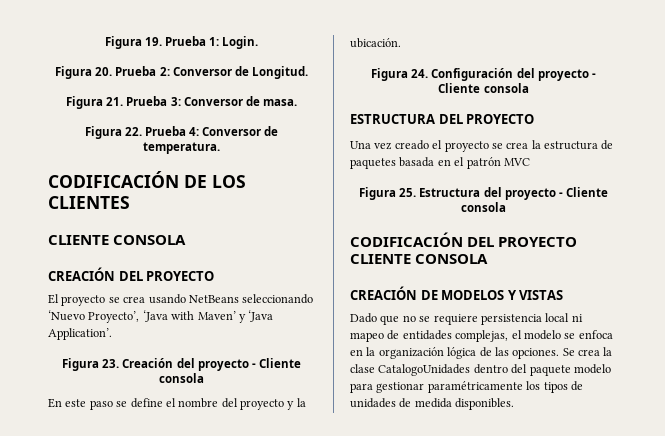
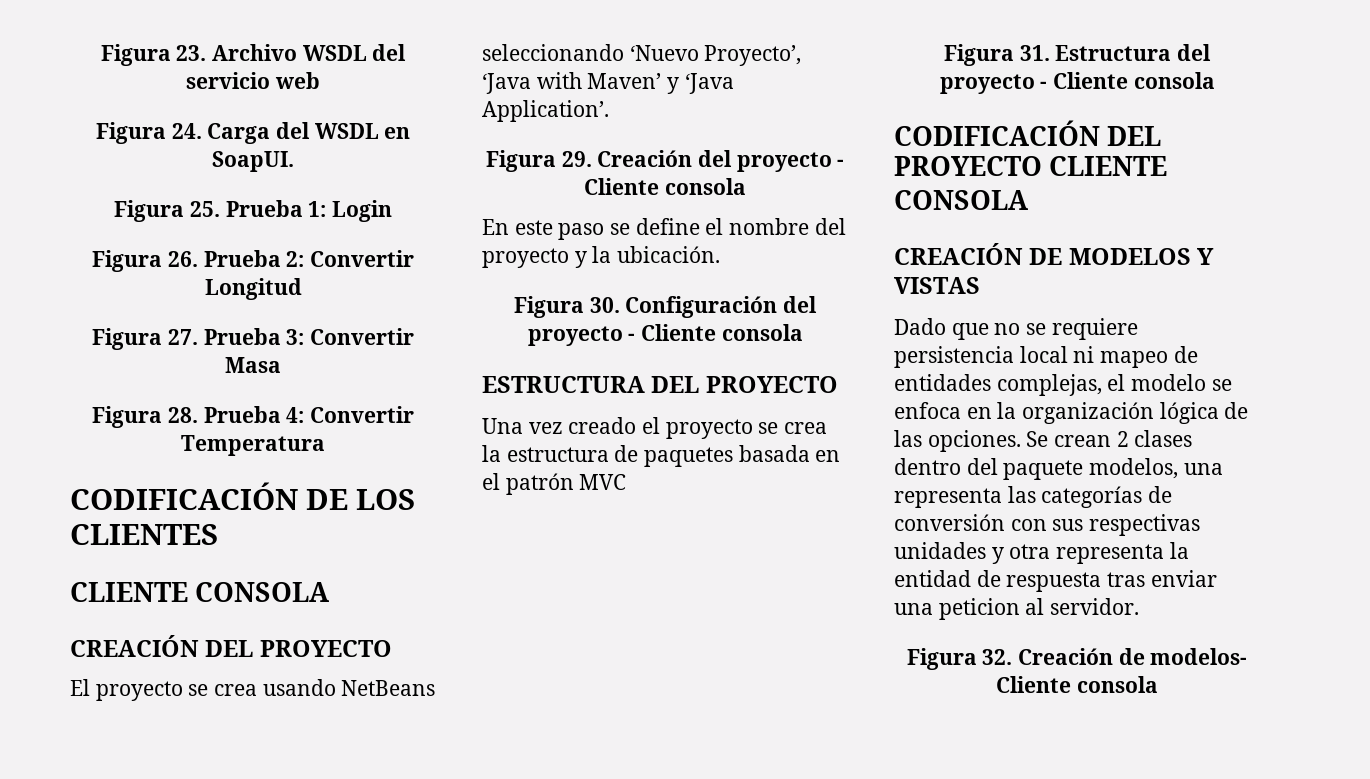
- Figura 19. Prueba 1: Login.
- Figura 20. Prueba 2: Conversor de Longitud.
- Figura 21. Prueba 3: Conversor de masa.
- Figura 22. Prueba 4: Conversor de temperatura.
+ Figura 23. Archivo WSDL del servicio web
+ Figura 24. Carga del WSDL en SoapUI.
+ Figura 25. Prueba 1: Login
+ Figura 26. Prueba 2: Convertir Longitud
+ Figura 27. Prueba 3: Convertir Masa
+ Figura 28. Prueba 4: Convertir Temperatura
- Figura 23. Creación del proyecto - Cliente consola
+ Figura 29. Creación del proyecto - Cliente consola
- Figura 24. Configuración del proyecto - Cliente consola
+ Figura 30. Configuración del proyecto - Cliente consola
- Figura 25. Estructura del proyecto - Cliente consola
+ Figura 31. Estructura del proyecto - Cliente consola
- Se crea la clase CatalogoUnidades dentro del paquete modelo para gestionar paramétricamente los tipos de unidades de medida disponibles.
+ Se crean 2 clases dentro del paquete modelos, una representa las categorías de conversión con sus respectivas unidades y otra representa la entidad de respuesta tras enviar una peticion al servidor.
+ Figura 32. Creación de modelos- Cliente consola

